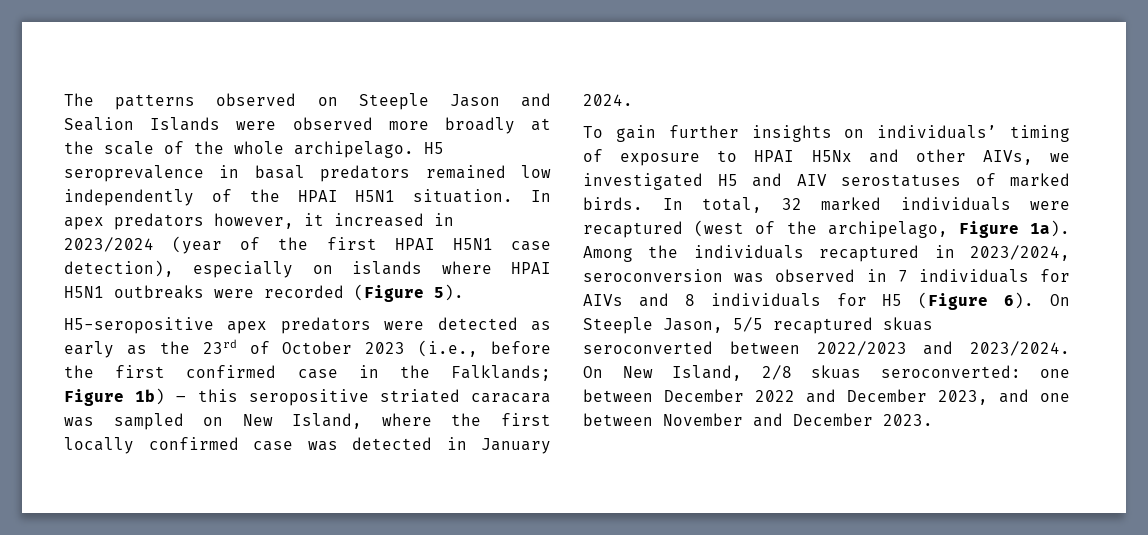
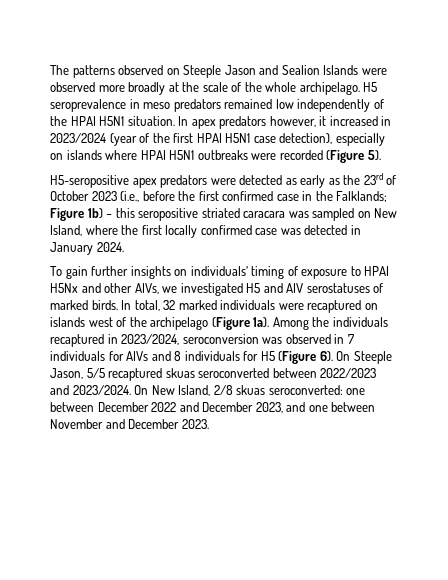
- H5 seroprevalence in basal predators remained low independently of the HPAI H5N1 situation.
+ H5 seroprevalence in meso predators remained low independently of the HPAI H5N1 situation.
- In total, 32 marked individuals were recaptured (west of the archipelago, Figure 1a).
+ In total, 32 marked individuals were recaptured on islands west of the archipelago (Figure 1a).

